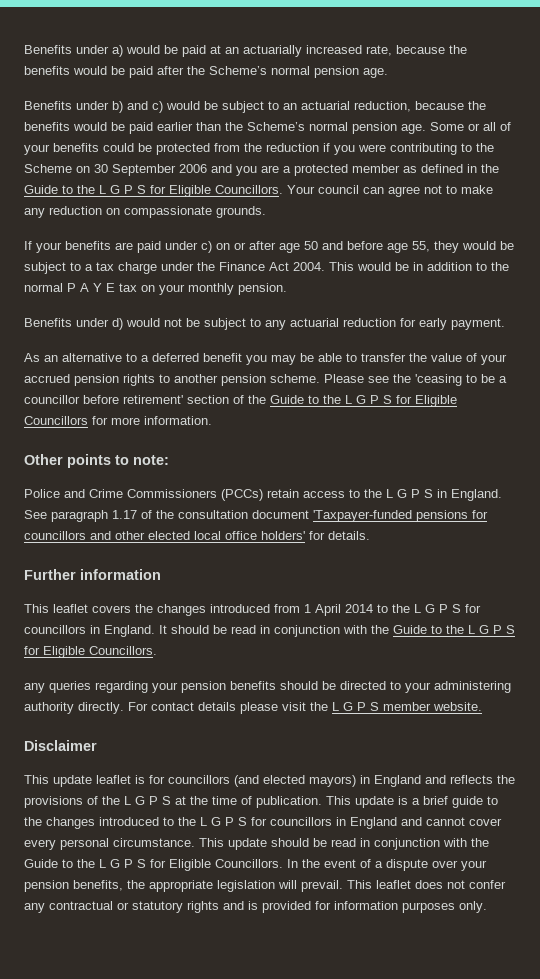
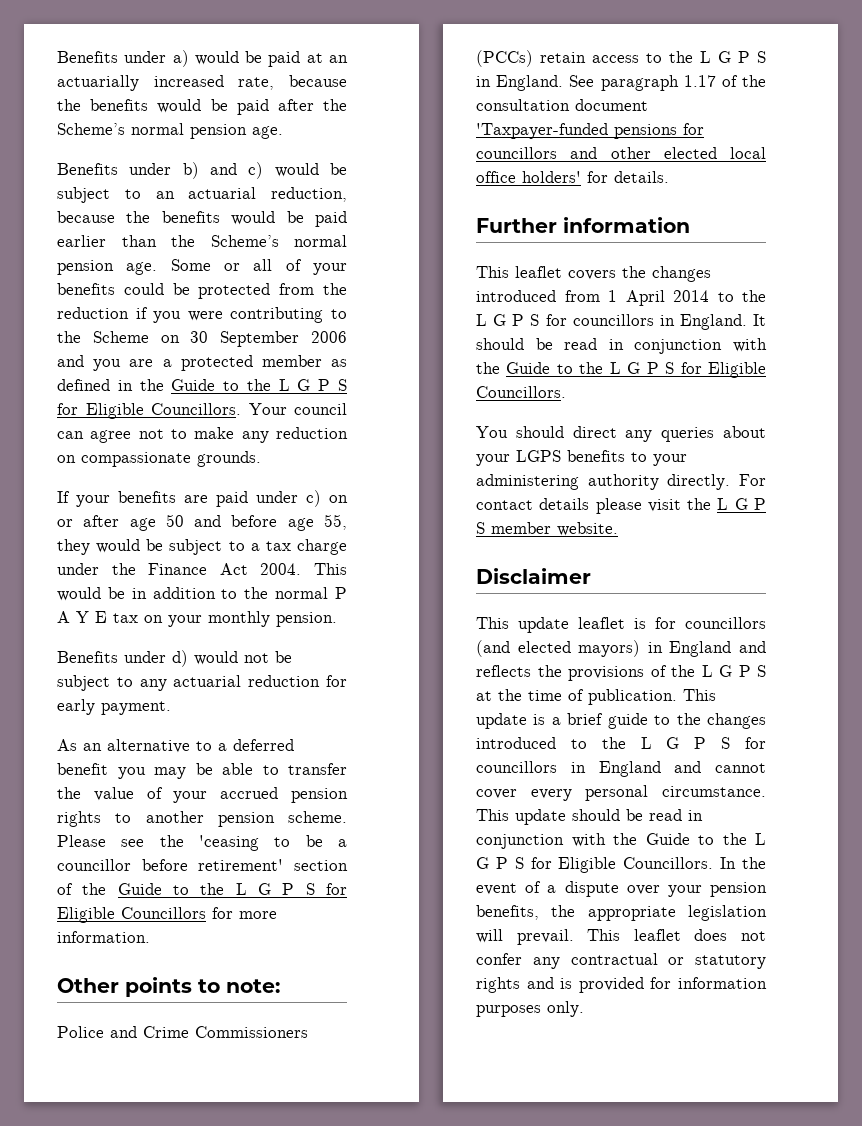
- any queries regarding your pension benefits should be directed to your administering authority directly.
+ You should direct any queries about your LGPS benefits to your administering authority directly.

